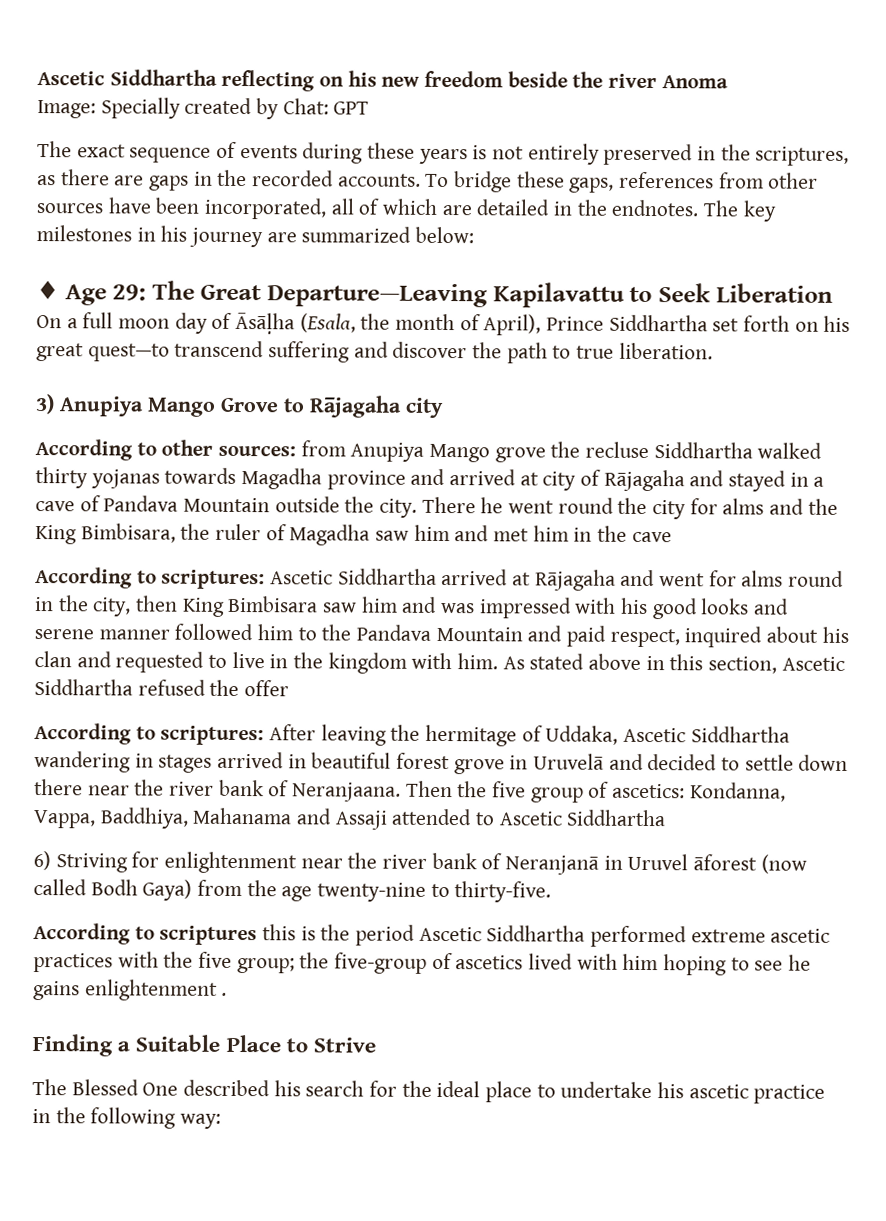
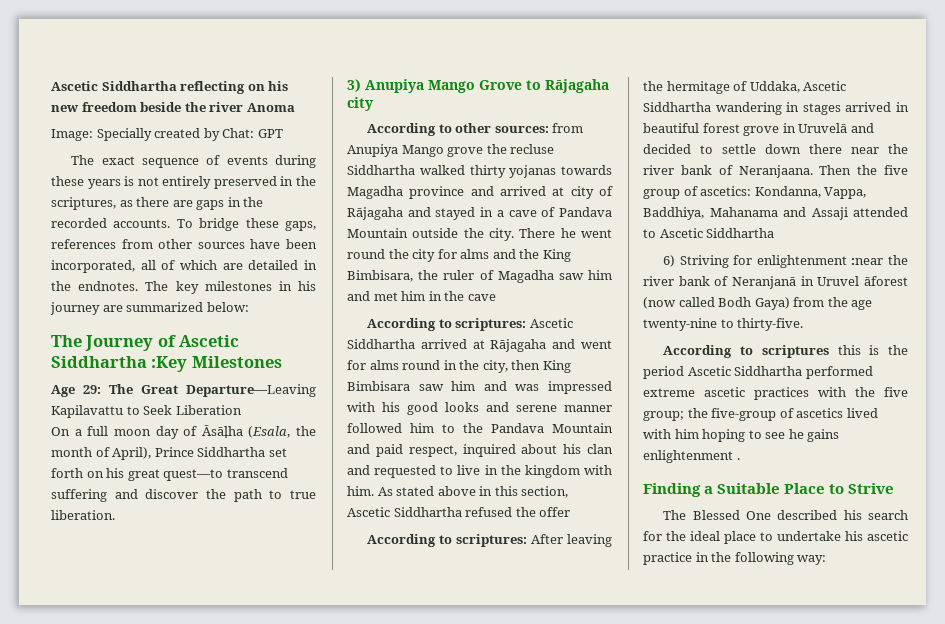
- ♦ Age 29: The Great Departure—Leaving Kapilavattu to Seek Liberation
+ The Journey of Ascetic Siddhartha :Key Milestones
+ Age 29: The Great Departure—Leaving Kapilavattu to Seek Liberation
- 6) Striving for enlightenment near the river bank of Neranjanā in Uruvel āforest (now called Bodh Gaya) from the age twenty-nine to thirty-five.
+ 6) Striving for enlightenment :near the river bank of Neranjanā in Uruvel āforest (now called Bodh Gaya) from the age twenty-nine to thirty-five.

